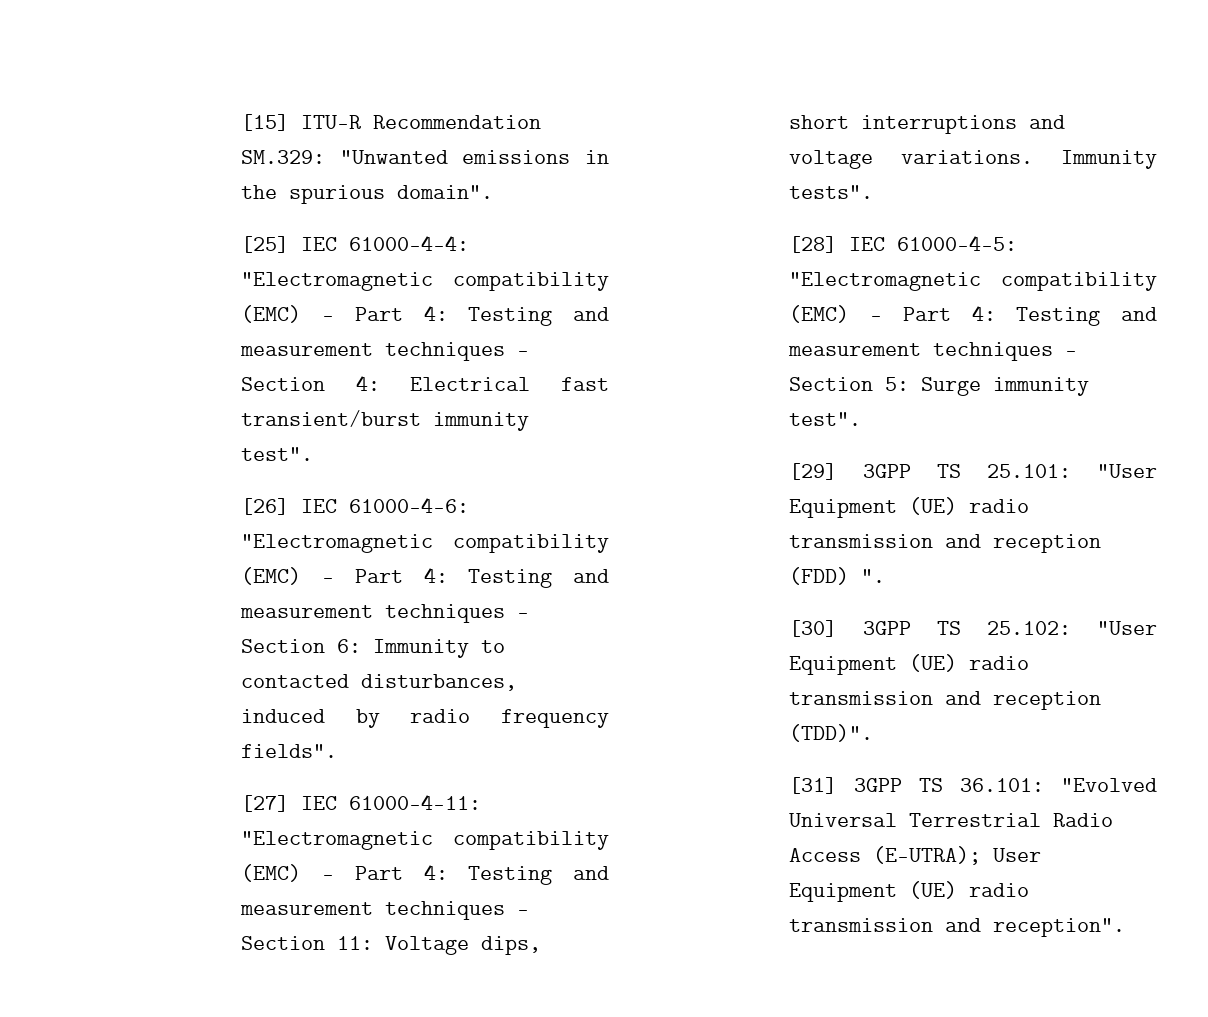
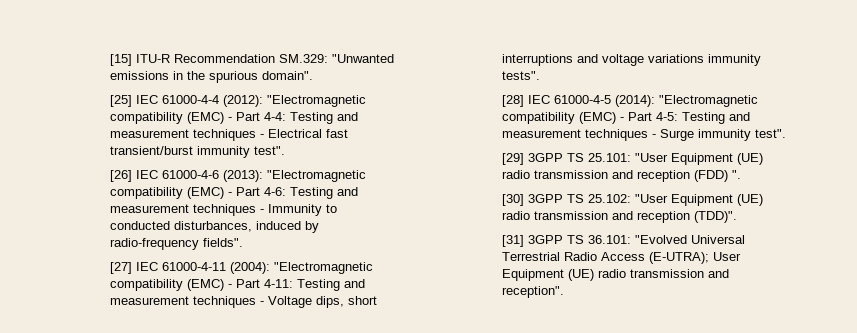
- [25] IEC 61000-4-4: "Electromagnetic compatibility (EMC) - Part 4: Testing and measurement techniques - Section 4: Electrical fast transient/burst immunity test".
+ [25] IEC 61000-4-4 (2012): "Electromagnetic compatibility (EMC) - Part 4-4: Testing and measurement techniques - Electrical fast transient/burst immunity test".
- [26] IEC 61000-4-6: "Electromagnetic compatibility (EMC) - Part 4: Testing and measurement techniques - Section 6: Immunity to contacted disturbances, induced by radio frequency fields".
+ [26] IEC 61000-4-6 (2013): "Electromagnetic compatibility (EMC) - Part 4-6: Testing and measurement techniques - Immunity to conducted disturbances, induced by radio-frequency fields".
- [27] IEC 61000-4-11: "Electromagnetic compatibility (EMC) - Part 4: Testing and measurement techniques - Section 11: Voltage dips, short interruptions and voltage variations. Immunity tests".
+ [27] IEC 61000-4-11 (2004): "Electromagnetic compatibility (EMC) - Part 4-11: Testing and measurement techniques - Voltage dips, short interruptions and voltage variations immunity tests".
- [28] IEC 61000-4-5: "Electromagnetic compatibility (EMC) - Part 4: Testing and measurement techniques - Section 5: Surge immunity test".
+ [28] IEC 61000-4-5 (2014): "Electromagnetic compatibility (EMC) - Part 4-5: Testing and measurement techniques - Surge immunity test".

